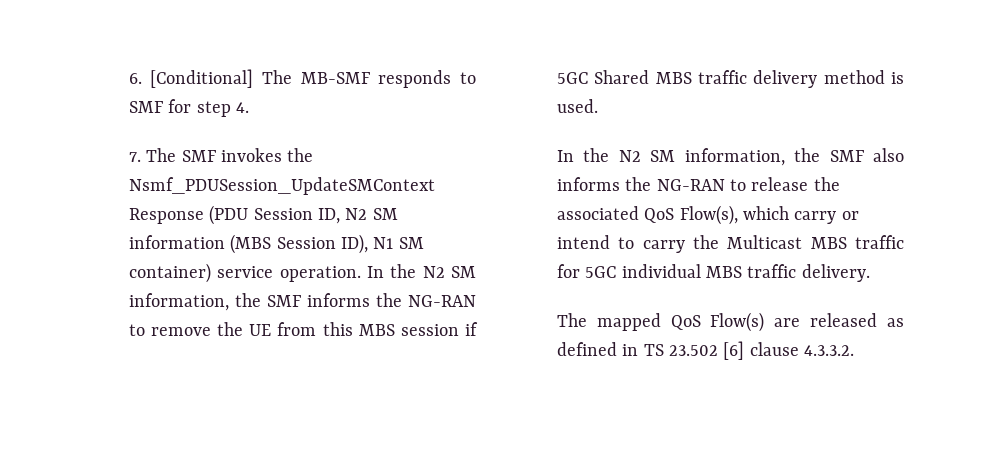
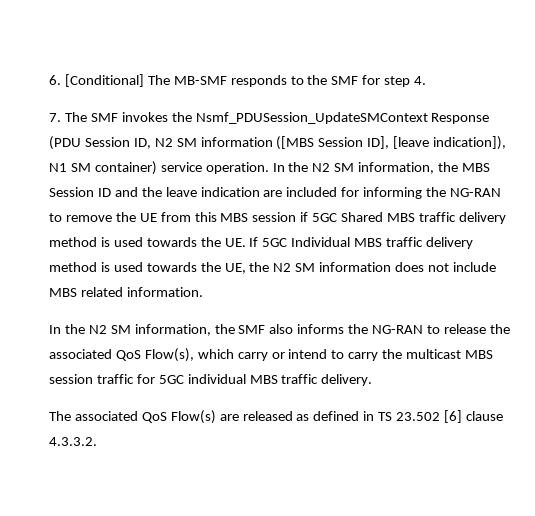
- 6. [Conditional] The MB-SMF responds to SMF for step 4.
+ 6. [Conditional] The MB-SMF responds to the SMF for step 4.
- 7. The SMF invokes the Nsmf_PDUSession_UpdateSMContext Response (PDU Session ID, N2 SM information (MBS Session ID), N1 SM container) service operation.
+ 7. The SMF invokes the Nsmf_PDUSession_UpdateSMContext Response (PDU Session ID, N2 SM information ([MBS Session ID], [leave indication]), N1 SM container) service operation.
- In the N2 SM information, the SMF informs the NG-RAN to remove the UE from this MBS session if 5GC Shared MBS traffic delivery method is used.
+ In the N2 SM information, the MBS Session ID and the leave indication are included for informing the NG-RAN to remove the UE from this MBS session if 5GC Shared MBS traffic delivery method is used towards the UE. If 5GC Individual MBS traffic delivery method is used towards the UE, the N2 SM information does not include MBS related information.
- In the N2 SM information, the SMF also informs the NG-RAN to release the associated QoS Flow(s), which carry or intend to carry the Multicast MBS traffic for 5GC individual MBS traffic delivery.
+ In the N2 SM information, the SMF also informs the NG-RAN to release the associated QoS Flow(s), which carry or intend to carry the multicast MBS session traffic for 5GC individual MBS traffic delivery.
- The mapped QoS Flow(s) are released as defined in TS 23.502 [6] clause 4.3.3.2.
+ The associated QoS Flow(s) are released as defined in TS 23.502 [6] clause 4.3.3.2.

